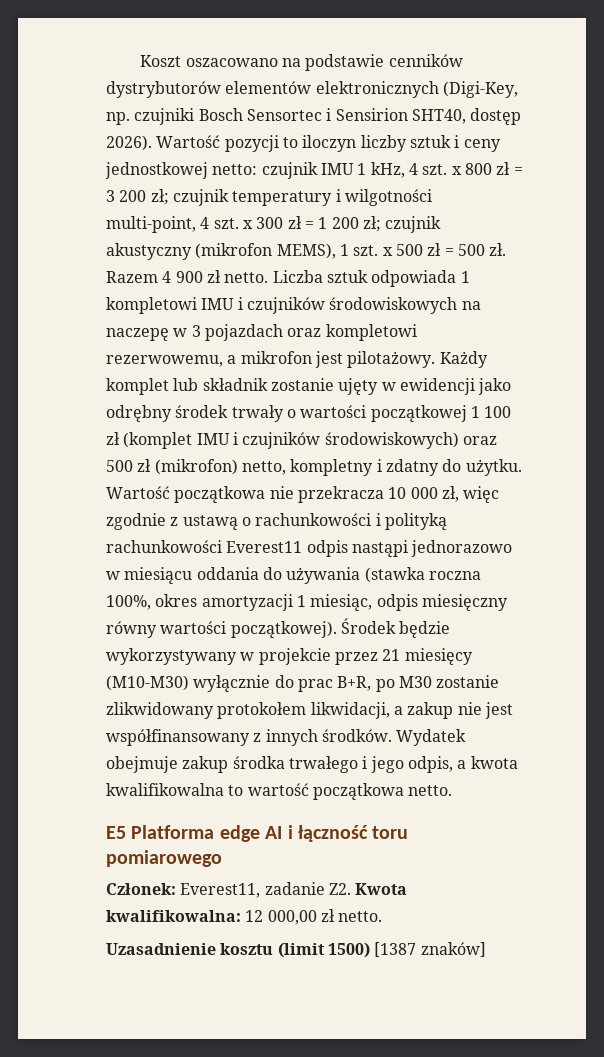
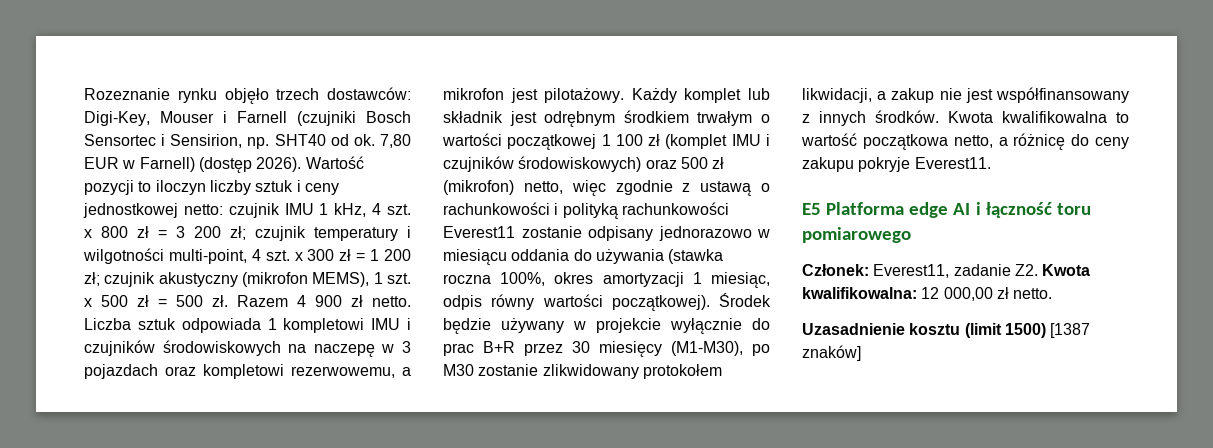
- Koszt oszacowano na podstawie cenników dystrybutorów elementów elektronicznych (Digi-Key, np. czujniki Bosch Sensortec i Sensirion SHT40, dostęp 2026).
+ Rozeznanie rynku objęło trzech dostawców: Digi-Key, Mouser i Farnell (czujniki Bosch Sensortec i Sensirion, np. SHT40 od ok. 7,80 EUR w Farnell) (dostęp 2026).
- Każdy komplet lub składnik zostanie ujęty w ewidencji jako odrębny środek trwały o wartości początkowej 1 100 zł (komplet IMU i czujników środowiskowych) oraz 500 zł (mikrofon) netto, kompletny i zdatny do użytku. Wartość początkowa nie przekracza 10 000 zł, więc zgodnie z ustawą o rachunkowości i polityką rachunkowości Everest11 odpis nastąpi jednorazowo w miesiącu oddania do używania (stawka roczna 100%, okres amortyzacji 1 miesiąc, odpis miesięczny równy wartości początkowej).
+ Każdy komplet lub składnik jest odrębnym środkiem trwałym o wartości początkowej 1 100 zł (komplet IMU i czujników środowiskowych) oraz 500 zł (mikrofon) netto, więc zgodnie z ustawą o rachunkowości i polityką rachunkowości Everest11 zostanie odpisany jednorazowo w miesiącu oddania do używania (stawka roczna 100%, okres amortyzacji 1 miesiąc, odpis równy wartości początkowej).
- Środek będzie wykorzystywany w projekcie przez 21 miesięcy (M10-M30) wyłącznie do prac B+R, po M30 zostanie zlikwidowany protokołem likwidacji, a zakup nie jest współfinansowany z innych środków.
+ Środek będzie używany w projekcie wyłącznie do prac B+R przez 30 miesięcy (M1-M30), po M30 zostanie zlikwidowany protokołem likwidacji, a zakup nie jest współfinansowany z innych środków.
- Wydatek obejmuje zakup środka trwałego i jego odpis, a kwota kwalifikowalna to wartość początkowa netto.
+ Kwota kwalifikowalna to wartość początkowa netto, a różnicę do ceny zakupu pokryje Everest11.

